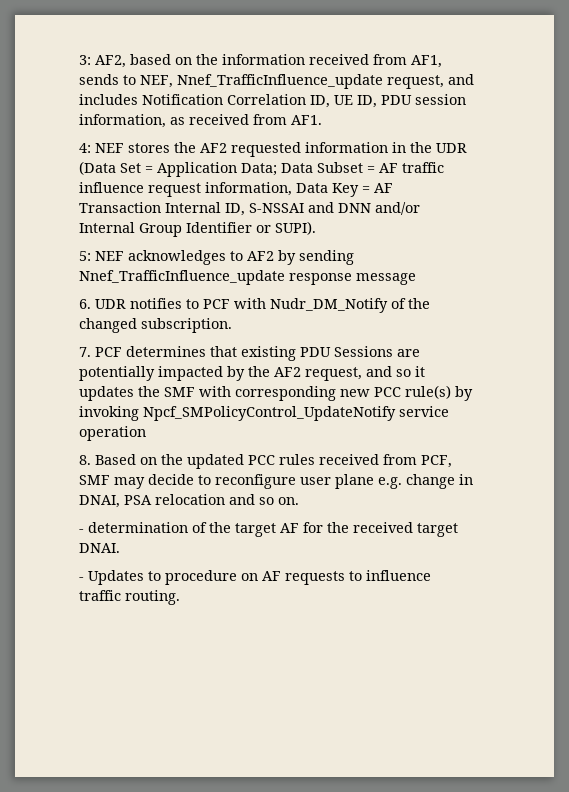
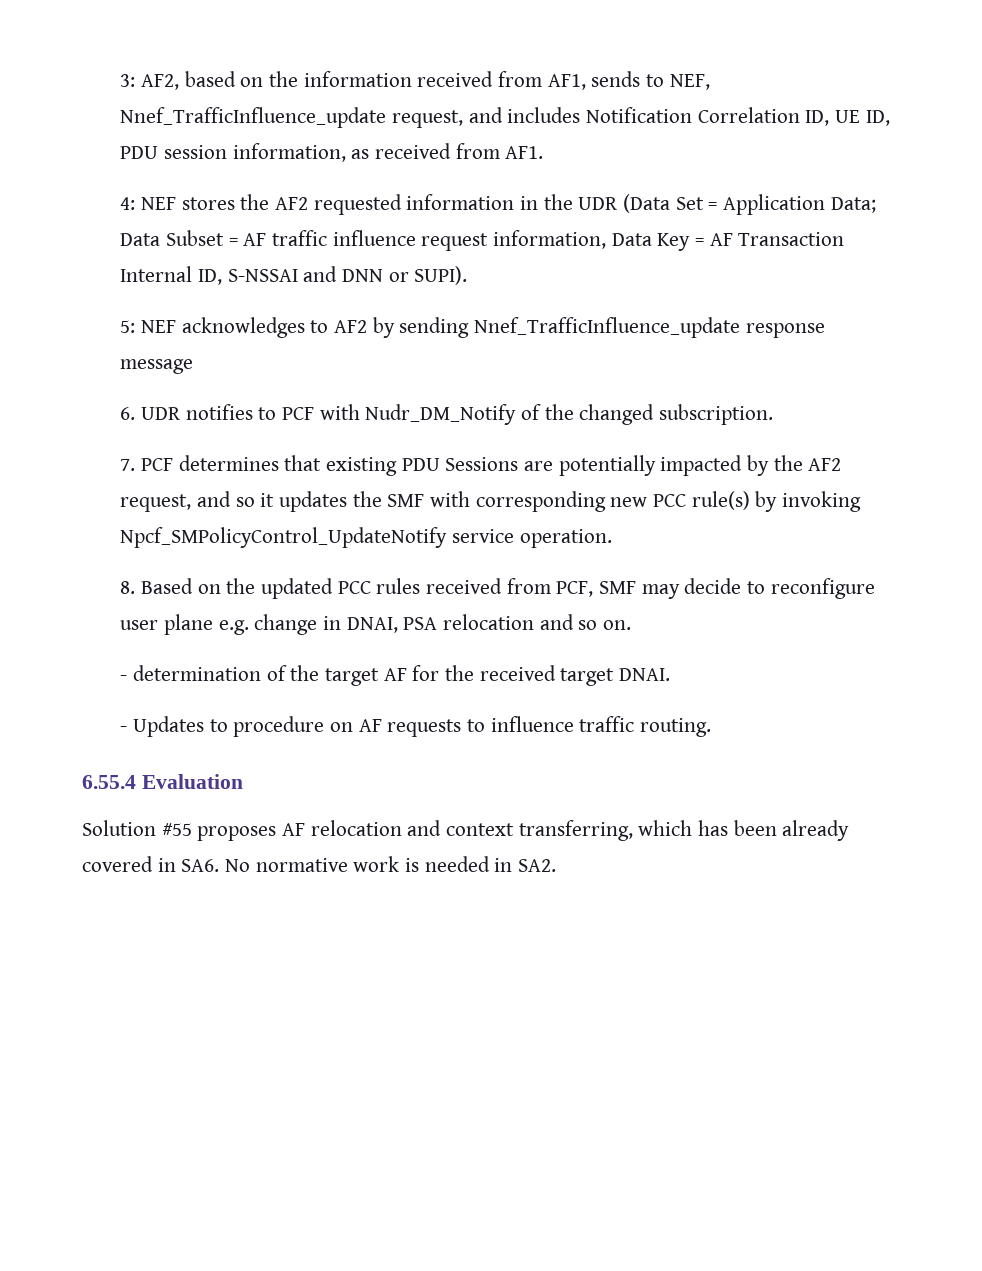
- 4: NEF stores the AF2 requested information in the UDR (Data Set = Application Data; Data Subset = AF traffic influence request information, Data Key = AF Transaction Internal ID, S-NSSAI and DNN and/or Internal Group Identifier or SUPI).
+ 4: NEF stores the AF2 requested information in the UDR (Data Set = Application Data; Data Subset = AF traffic influence request information, Data Key = AF Transaction Internal ID, S-NSSAI and DNN or SUPI).
- 7. PCF determines that existing PDU Sessions are potentially impacted by the AF2 request, and so it updates the SMF with corresponding new PCC rule(s) by invoking Npcf_SMPolicyControl_UpdateNotify service operation
+ 7. PCF determines that existing PDU Sessions are potentially impacted by the AF2 request, and so it updates the SMF with corresponding new PCC rule(s) by invoking Npcf_SMPolicyControl_UpdateNotify service operation.
+ 6.55.4 Evaluation
+ Solution #55 proposes AF relocation and context transferring, which has been already covered in SA6. No normative work is needed in SA2.

